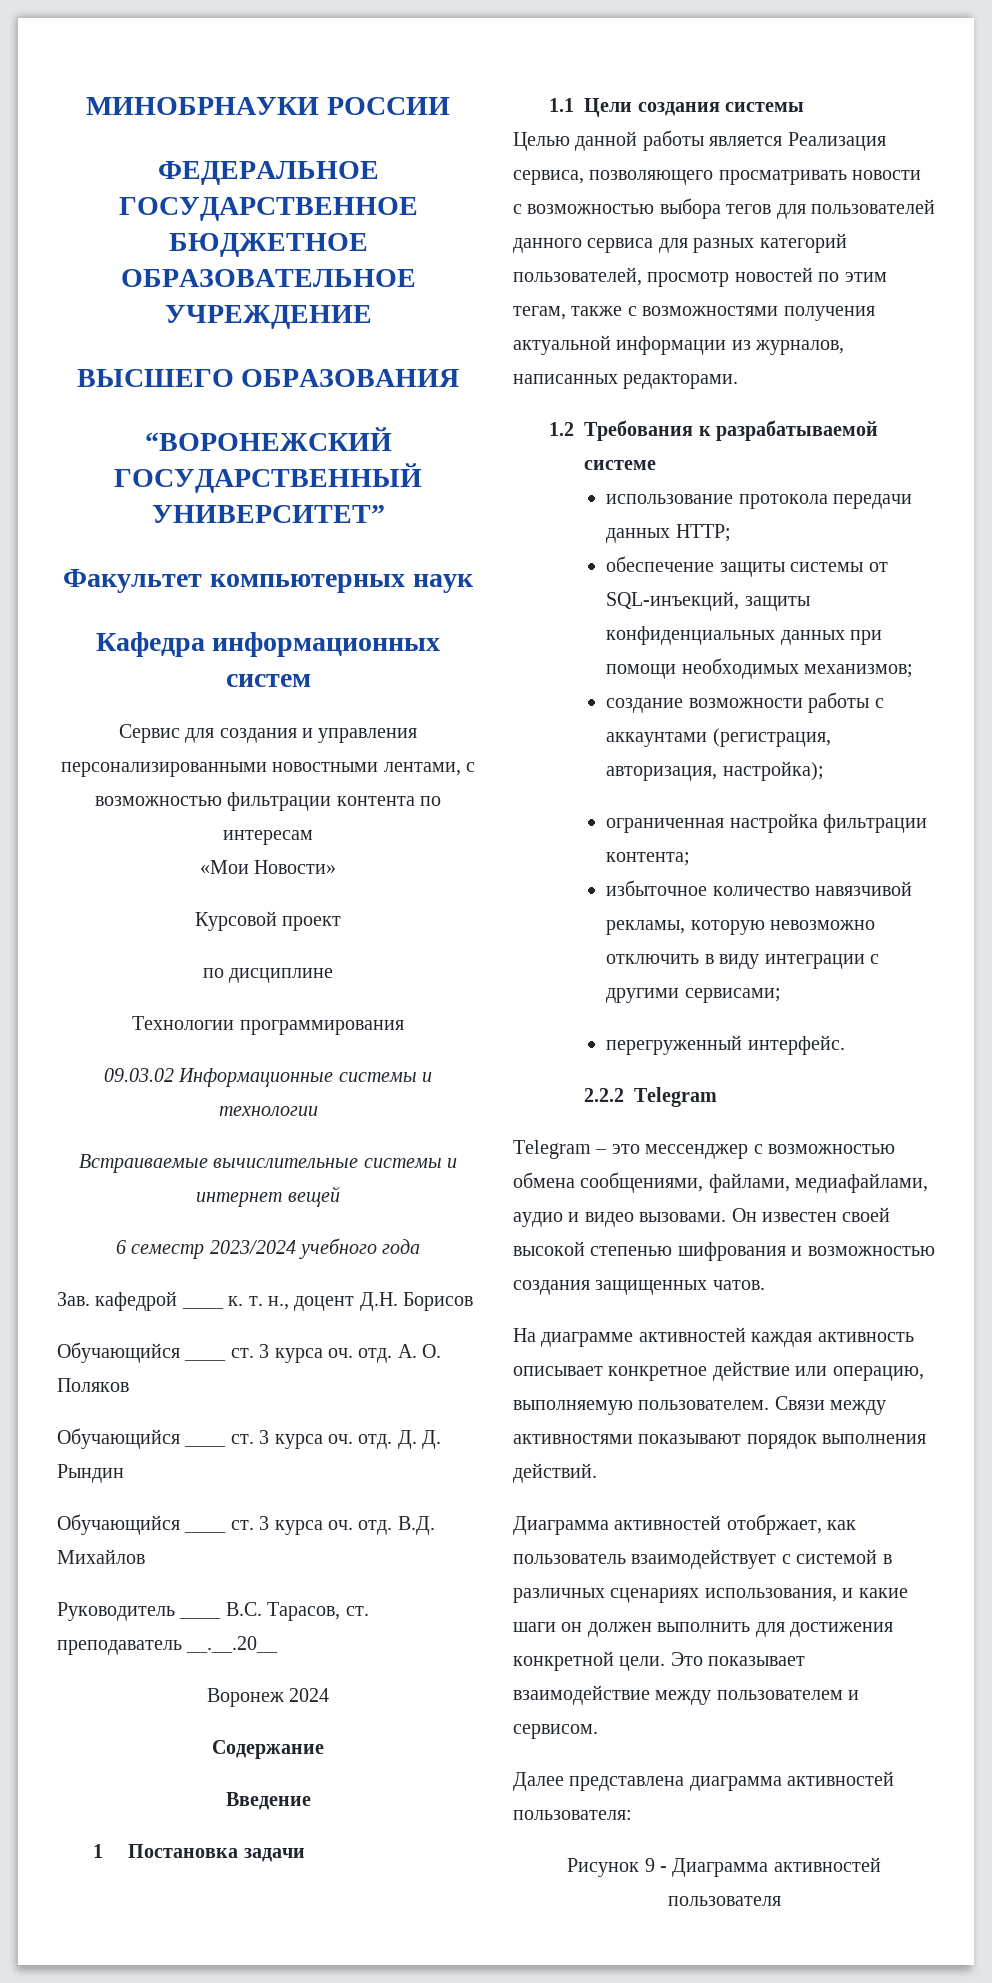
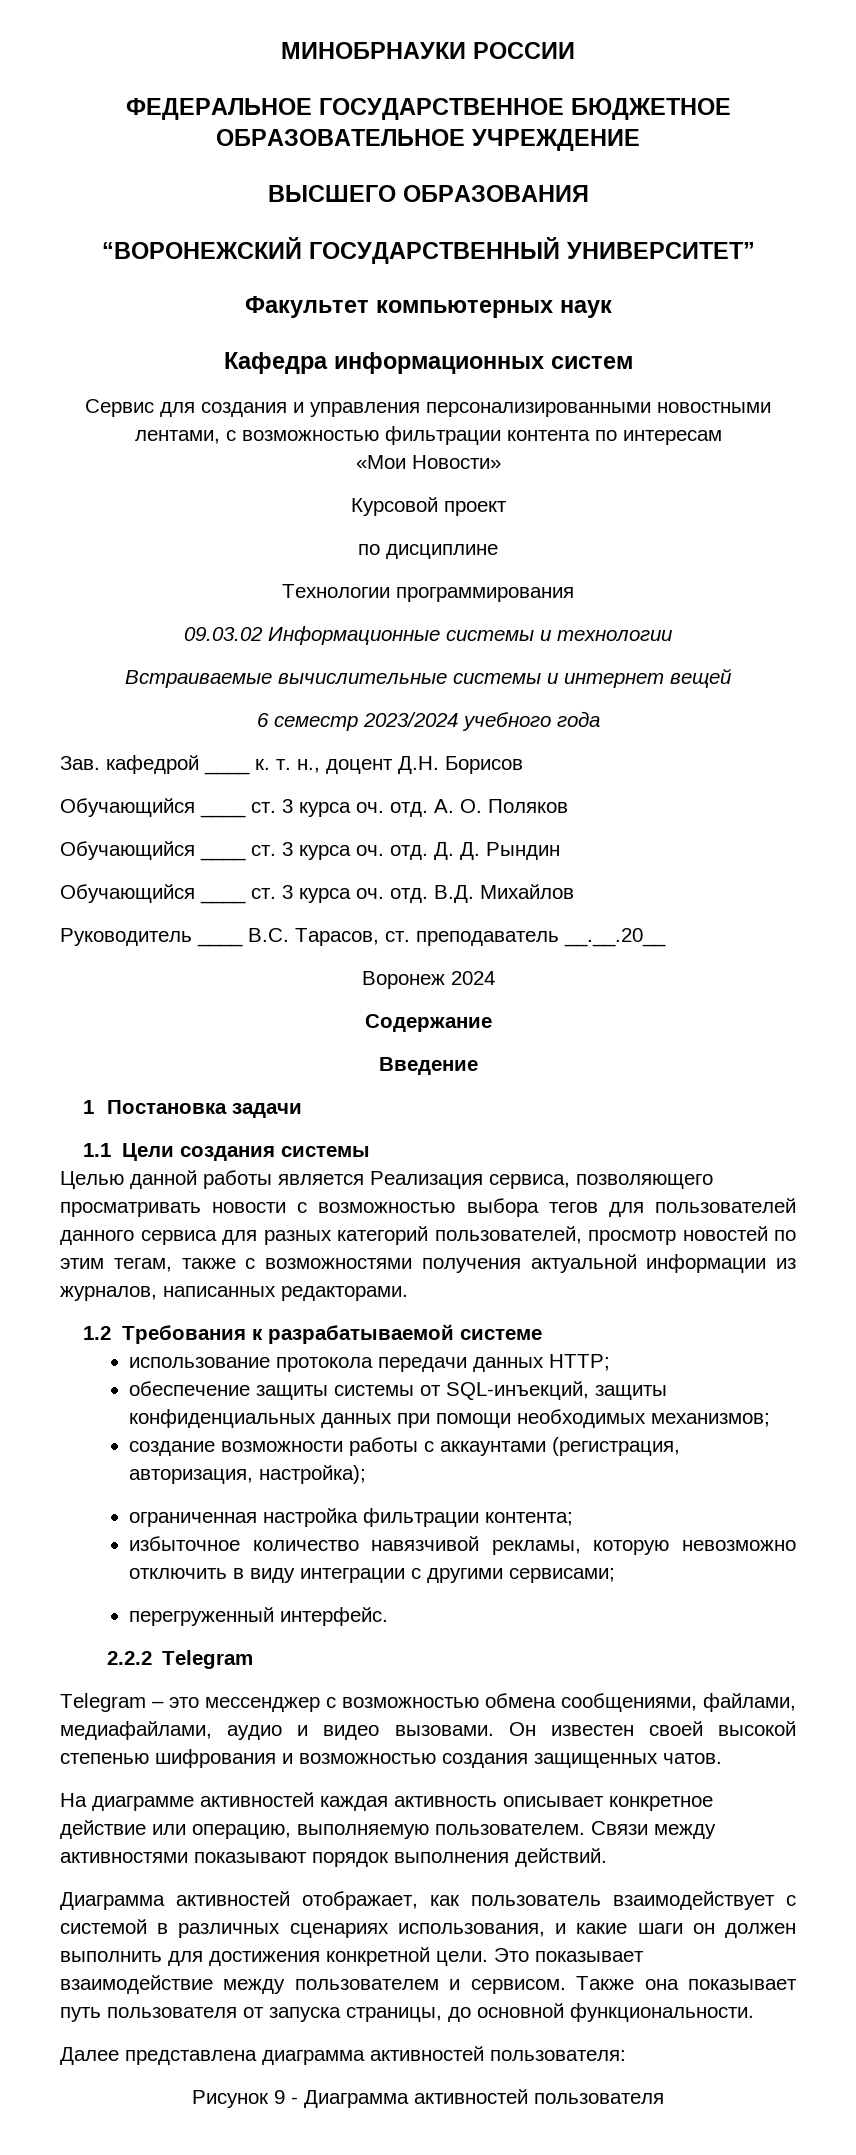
- Диаграмма активностей отобржает, как пользователь взаимодействует с системой в различных сценариях использования, и какие шаги он должен выполнить для достижения конкретной цели.
+ Диаграмма активностей отображает, как пользователь взаимодействует с системой в различных сценариях использования, и какие шаги он должен выполнить для достижения конкретной цели.
+ Также она показывает путь пользователя от запуска страницы, до основной функциональности.

